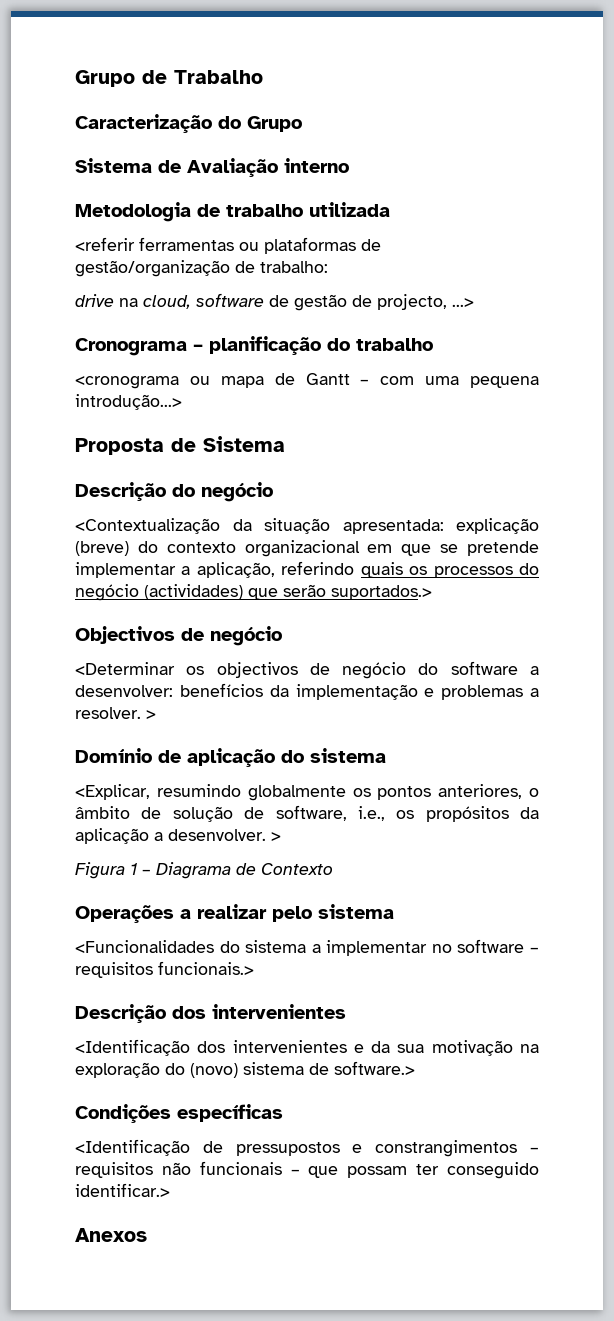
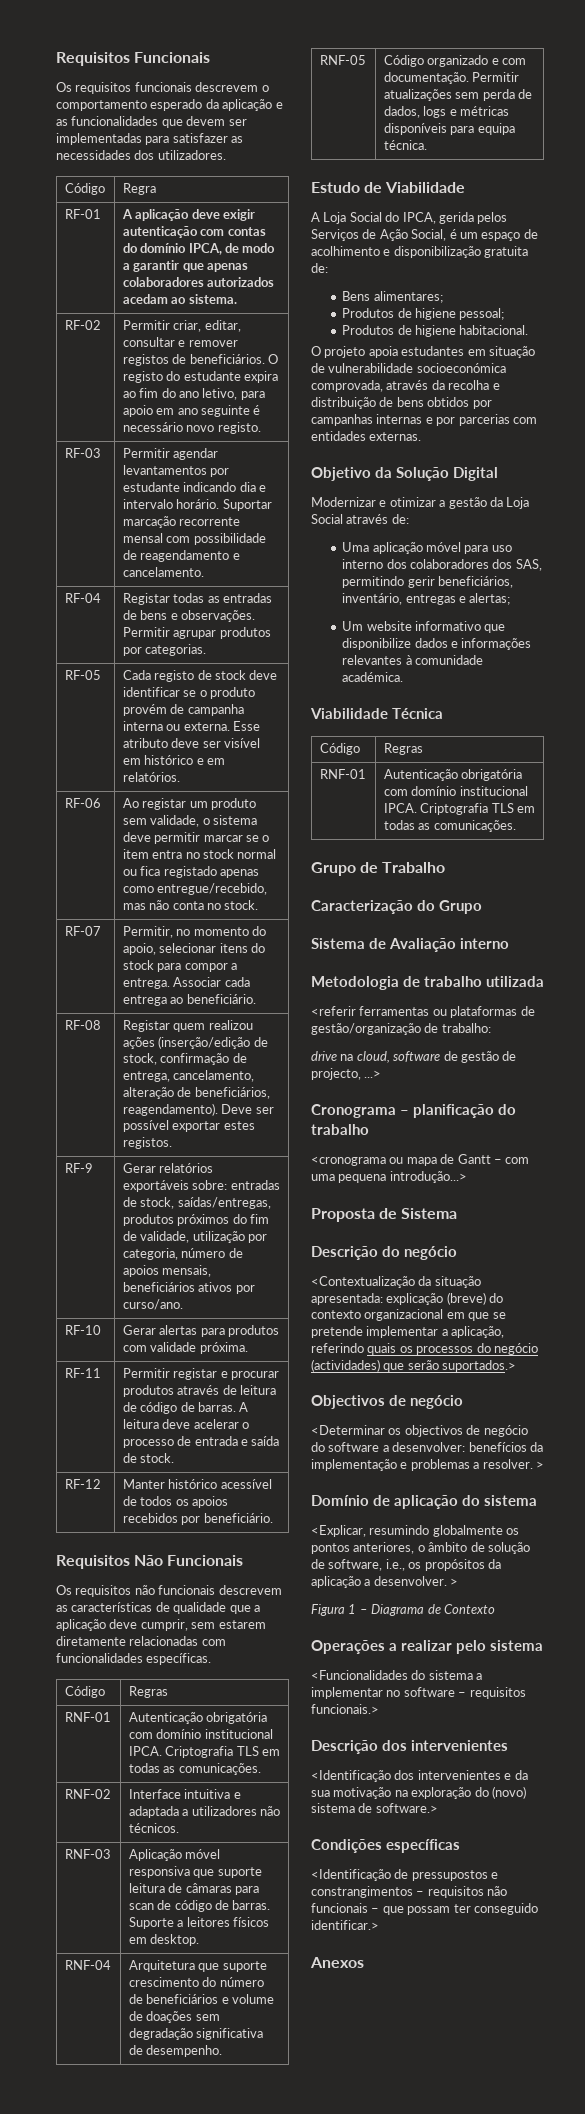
+ Requisitos Funcionais
+ Os requisitos funcionais descrevem o comportamento esperado da aplicação e as funcionalidades que devem ser implementadas para satisfazer as necessidades dos utilizadores.
+ Código | Regra
+ RF-01 | A aplicação deve exigir autenticação com contas do domínio IPCA, de modo a garantir que apenas colaboradores autorizados acedam ao sistema.
+ RF-02 | Permitir criar, editar, consultar e remover registos de beneficiários. O registo do estudante expira ao fim do ano letivo, para apoio em ano seguinte é necessário novo registo.
+ RF-03 | Permitir agendar levantamentos por estudante indicando dia e intervalo horário. Suportar marcação recorrente mensal com possibilidade de reagendamento e cancelamento.
+ RF-04 | Registar todas as entradas de bens e observações. Permitir agrupar produtos por categorias.
+ RF-05 | Cada registo de stock deve identificar se o produto provém de campanha interna ou externa. Esse atributo deve ser visível em histórico e em relatórios.
+ RF-06 | Ao registar um produto sem validade, o sistema deve permitir marcar se o item entra no stock normal ou fica registado apenas como entregue/recebido, mas não conta no stock.
+ RF-07 | Permitir, no momento do apoio, selecionar itens do stock para compor a entrega. Associar cada entrega ao beneficiário.
+ RF-08 | Registar quem realizou ações (inserção/edição de stock, confirmação de entrega, cancelamento, alteração de beneficiários, reagendamento). Deve ser possível exportar estes registos.
+ RF-9 | Gerar relatórios exportáveis sobre: entradas de stock, saídas/entregas, produtos próximos do fim de validade, utilização por categoria, número de apoios mensais, beneficiários ativos por curso/ano.
+ RF-10 | Gerar alertas para produtos com validade próxima.
+ RF-11 | Permitir registar e procurar produtos através de leitura de código de barras. A leitura deve acelerar o processo de entrada e saída de stock.
+ RF-12 | Manter histórico acessível de todos os apoios recebidos por beneficiário.
+ Requisitos Não Funcionais
+ Os requisitos não funcionais descrevem as características de qualidade que a aplicação deve cumprir, sem estarem diretamente relacionadas com funcionalidades específicas.
+ Código | Regras
+ RNF-01 | Autenticação obrigatória com domínio institucional IPCA. Criptografia TLS em todas as comunicações.
+ RNF-02 | Interface intuitiva e adaptada a utilizadores não técnicos.
+ RNF-03 | Aplicação móvel responsiva que suporte leitura de câmaras para scan de código de barras. Suporte a leitores físicos em desktop.
+ RNF-04 | Arquitetura que suporte crescimento do número de beneficiários e volume de doações sem degradação significativa de desempenho.
+ RNF-05 | Código organizado e com documentação. Permitir atualizações sem perda de dados, logs e métricas disponíveis para equipa técnica.
+ Estudo de Viabilidade
+ A Loja Social do IPCA, gerida pelos Serviços de Ação Social, é um espaço de acolhimento e disponibilização gratuita de:
+ Bens alimentares;
+ Produtos de higiene pessoal;
+ Produtos de higiene habitacional.
+ O projeto apoia estudantes em situação de vulnerabilidade socioeconómica comprovada, através da recolha e distribuição de bens obtidos por campanhas internas e por parcerias com entidades externas.
+ Objetivo da Solução Digital
+ Modernizar e otimizar a gestão da Loja Social através de:
+ Uma aplicação móvel para uso interno dos colaboradores dos SAS, permitindo gerir beneficiários, inventário, entregas e alertas;
+ Um website informativo que disponibilize dados e informações relevantes à comunidade académica.
+ Viabilidade Técnica
+ Código | Regras
+ RNF-01 | Autenticação obrigatória com domínio institucional IPCA. Criptografia TLS em todas as comunicações.

